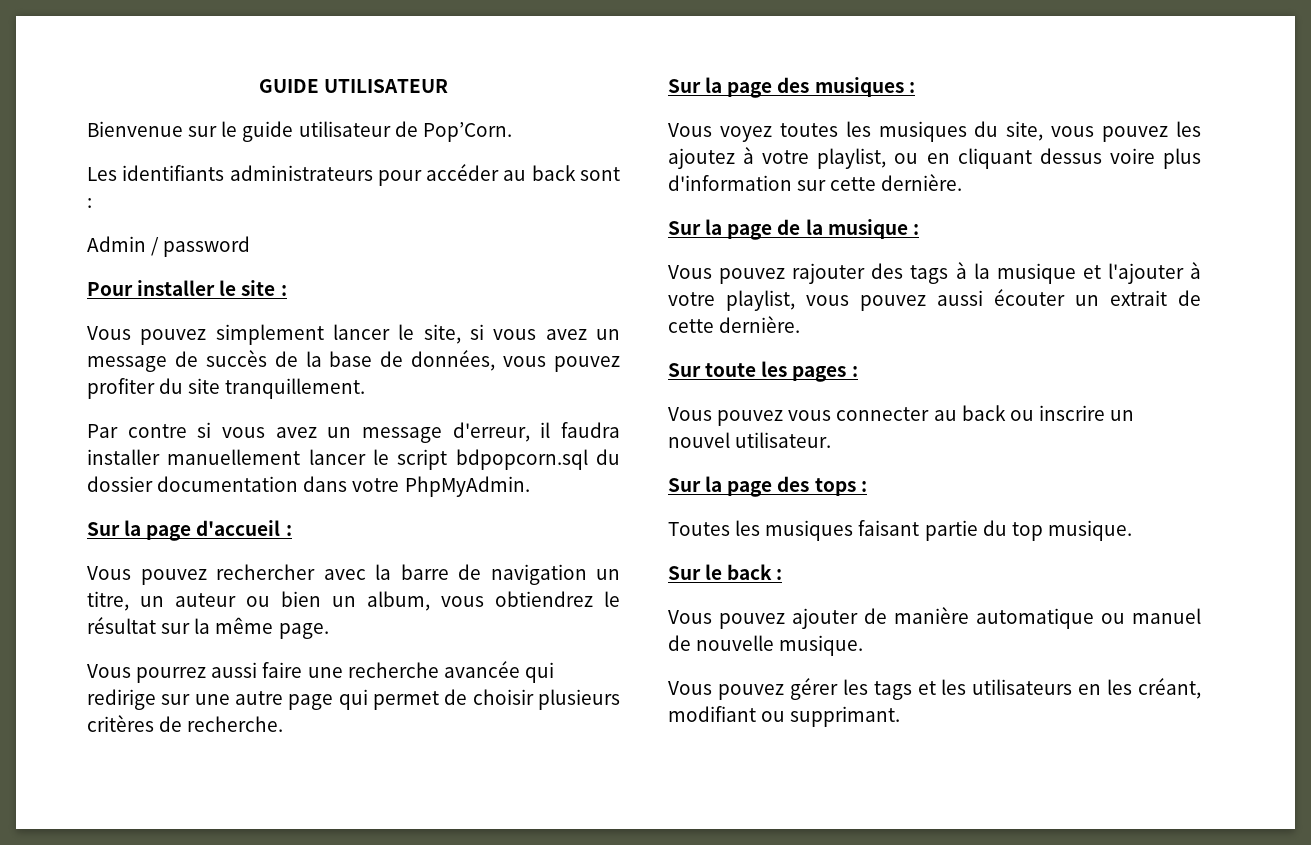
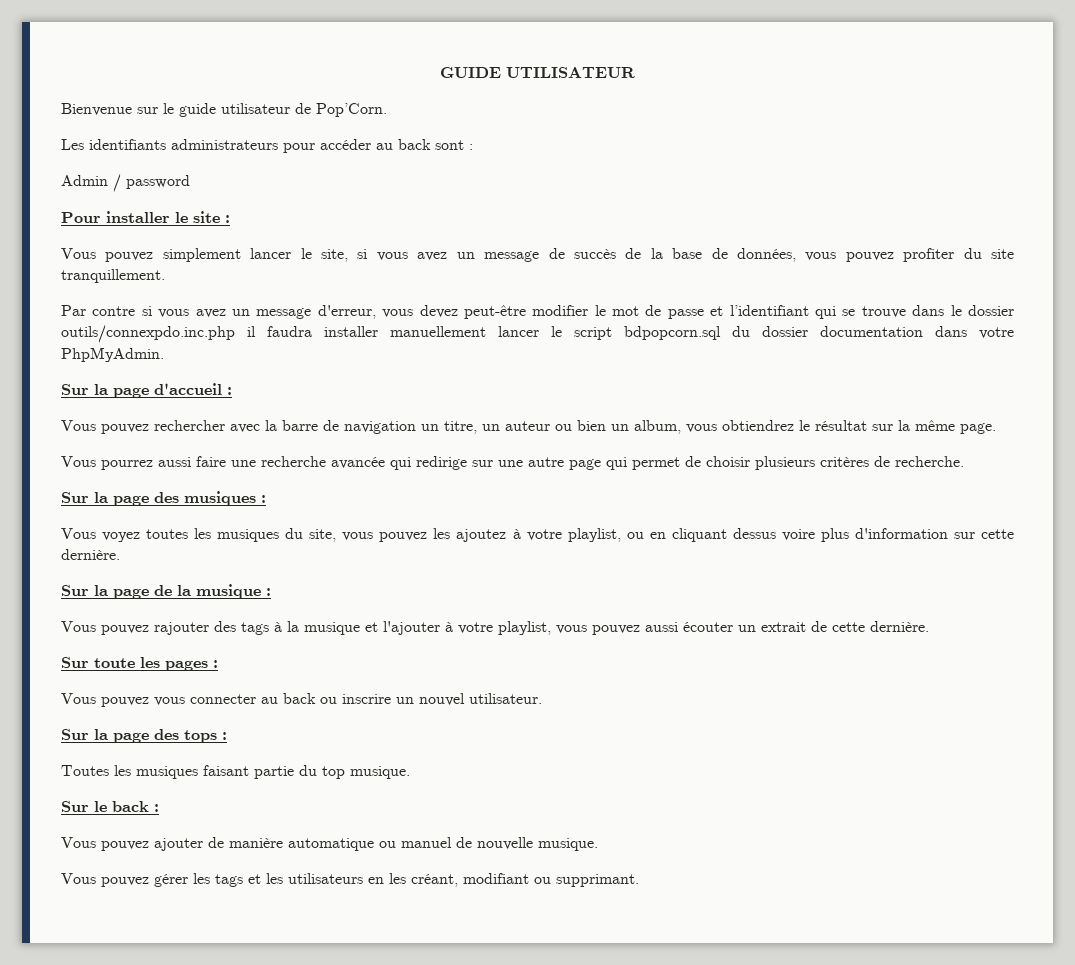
- Par contre si vous avez un message d'erreur, il faudra installer manuellement lancer le script bdpopcorn.sql du dossier documentation dans votre PhpMyAdmin.
+ Par contre si vous avez un message d'erreur, vous devez peut-être modifier le mot de passe et l’identifiant qui se trouve dans le dossier outils/connexpdo.inc.php il faudra installer manuellement lancer le script bdpopcorn.sql du dossier documentation dans votre PhpMyAdmin.

